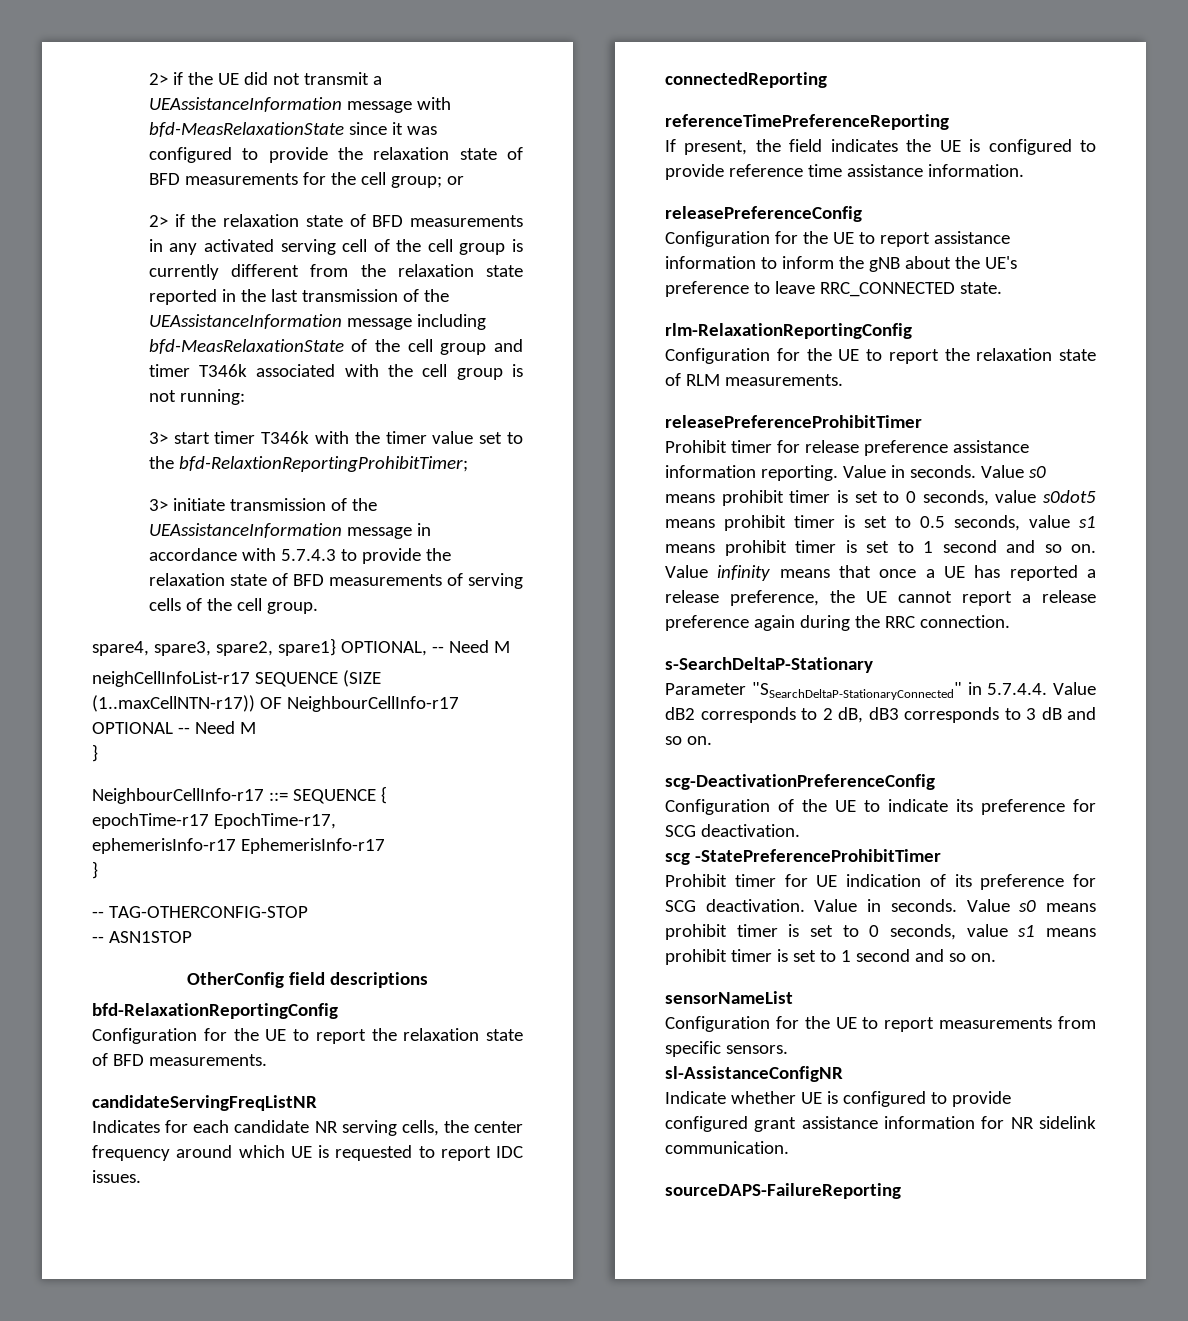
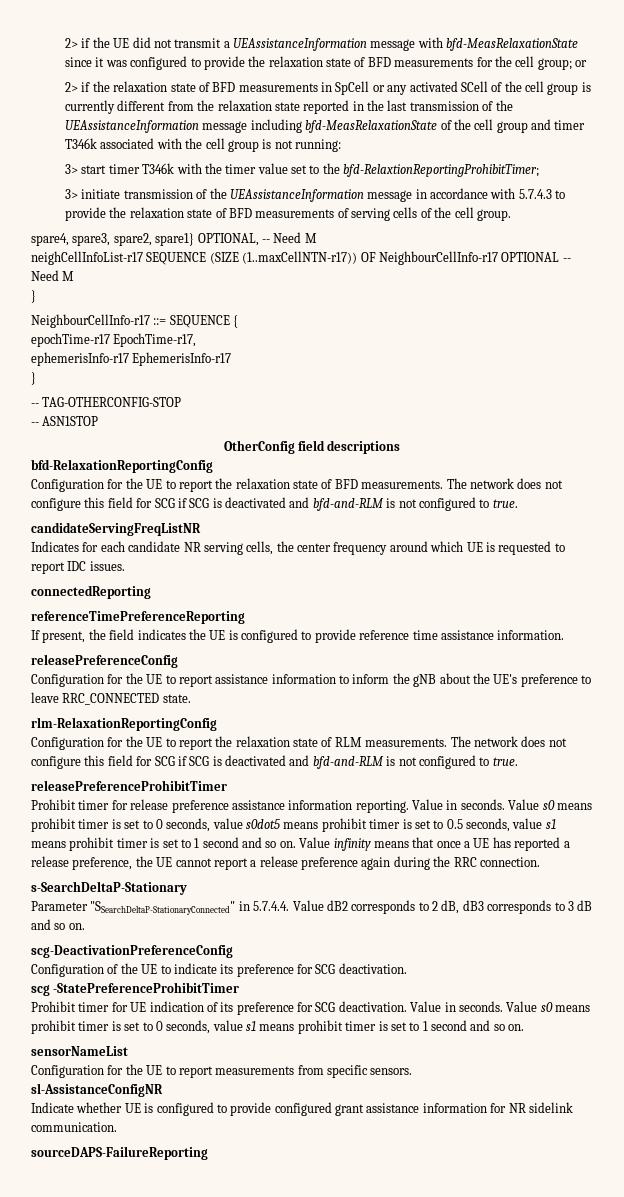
- 2> if the relaxation state of BFD measurements in any activated serving cell of the cell group is currently different from the relaxation state reported in the last transmission of the UEAssistanceInformation message including bfd-MeasRelaxationState of the cell group and timer T346k associated with the cell group is not running:
+ 2> if the relaxation state of BFD measurements in SpCell or any activated SCell of the cell group is currently different from the relaxation state reported in the last transmission of the UEAssistanceInformation message including bfd-MeasRelaxationState of the cell group and timer T346k associated with the cell group is not running:
- Configuration for the UE to report the relaxation state of BFD measurements.
+ Configuration for the UE to report the relaxation state of BFD measurements. The network does not configure this field for SCG if SCG is deactivated and bfd-and-RLM is not configured to true.
- Configuration for the UE to report the relaxation state of RLM measurements.
+ Configuration for the UE to report the relaxation state of RLM measurements. The network does not configure this field for SCG if SCG is deactivated and bfd-and-RLM is not configured to true.

